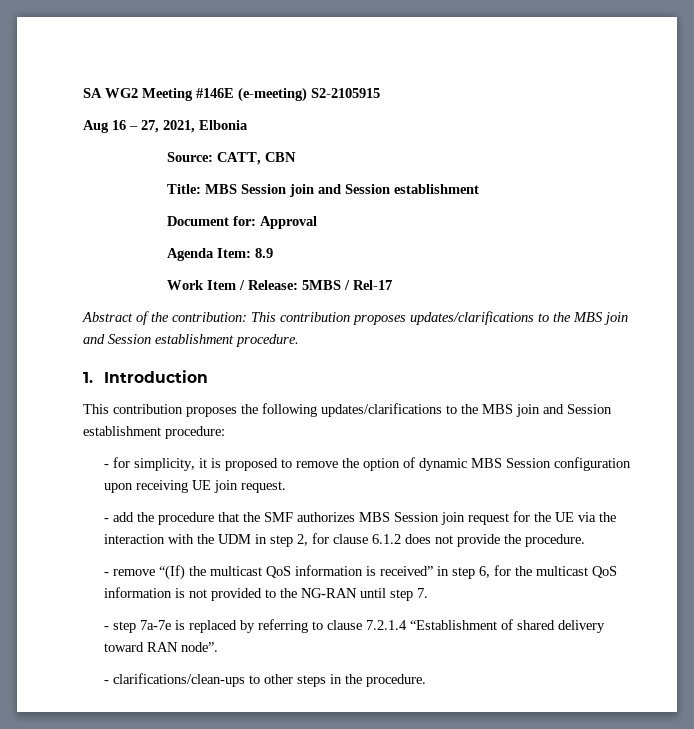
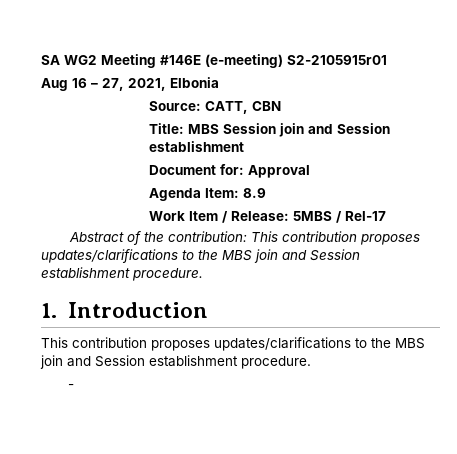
- SA WG2 Meeting #146E (e-meeting) S2-2105915
+ SA WG2 Meeting #146E (e-meeting) S2-2105915r01
  1. Introduction
- This contribution proposes the following updates/clarifications to the MBS join and Session establishment procedure:
- - for simplicity, it is proposed to remove the option of dynamic MBS Session configuration upon receiving UE join request.
- - add the procedure that the SMF authorizes MBS Session join request for the UE via the interaction with the UDM in step 2, for clause 6.1.2 does not provide the procedure.
- - remove “(If) the multicast QoS information is received” in step 6, for the multicast QoS information is not provided to the NG-RAN until step 7.
- - step 7a-7e is replaced by referring to clause 7.2.1.4 “Establishment of shared delivery toward RAN node”.
- - clarifications/clean-ups to other steps in the procedure.
+ This contribution proposes updates/clarifications to the MBS join and Session establishment procedure.
+ -

